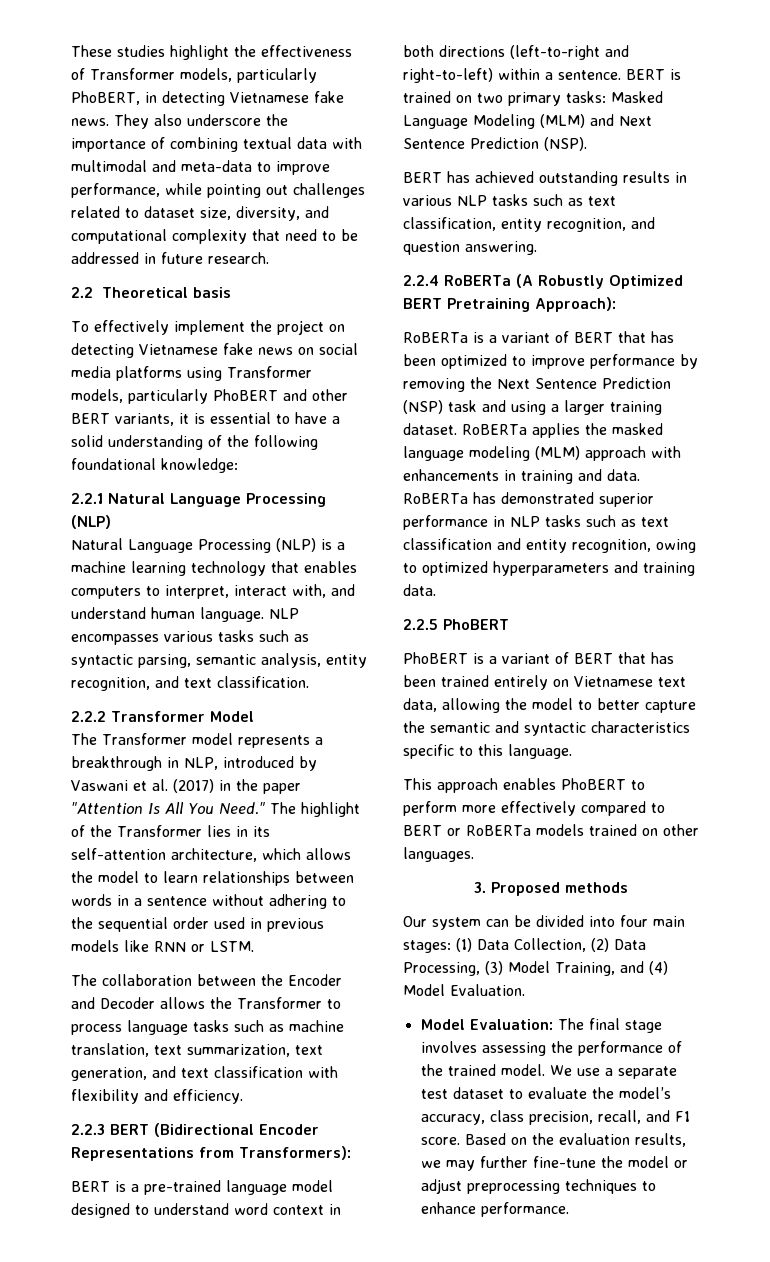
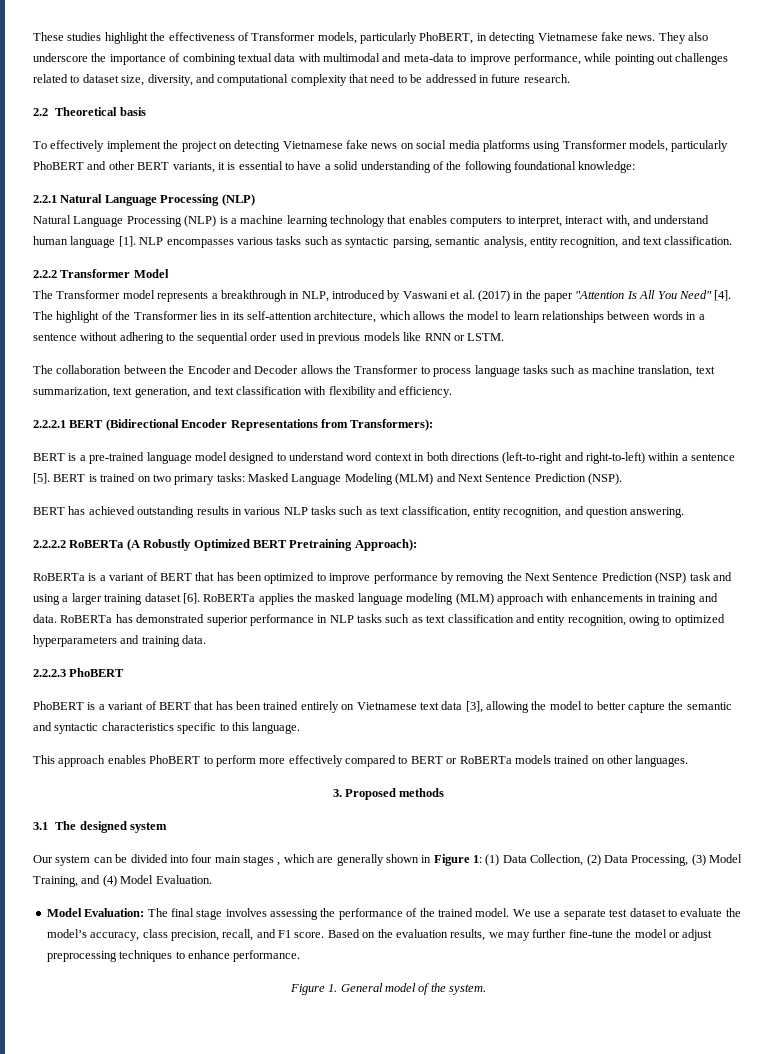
- Natural Language Processing (NLP) is a machine learning technology that enables computers to interpret, interact with, and understand human language.
+ Natural Language Processing (NLP) is a machine learning technology that enables computers to interpret, interact with, and understand human language [1].
- The Transformer model represents a breakthrough in NLP, introduced by Vaswani et al. (2017) in the paper "Attention Is All You Need."
+ The Transformer model represents a breakthrough in NLP, introduced by Vaswani et al. (2017) in the paper "Attention Is All You Need" [4].
- 2.2.3 BERT (Bidirectional Encoder Representations from Transformers):
+ 2.2.2.1 BERT (Bidirectional Encoder Representations from Transformers):
- BERT is a pre-trained language model designed to understand word context in both directions (left-to-right and right-to-left) within a sentence.
+ BERT is a pre-trained language model designed to understand word context in both directions (left-to-right and right-to-left) within a sentence [5].
- 2.2.4 RoBERTa (A Robustly Optimized BERT Pretraining Approach):
+ 2.2.2.2 RoBERTa (A Robustly Optimized BERT Pretraining Approach):
- RoBERTa is a variant of BERT that has been optimized to improve performance by removing the Next Sentence Prediction (NSP) task and using a larger training dataset.
+ RoBERTa is a variant of BERT that has been optimized to improve performance by removing the Next Sentence Prediction (NSP) task and using a larger training dataset [6].
- 2.2.5 PhoBERT
+ 2.2.2.3 PhoBERT
- PhoBERT is a variant of BERT that has been trained entirely on Vietnamese text data, allowing the model to better capture the semantic and syntactic characteristics specific to this language.
+ PhoBERT is a variant of BERT that has been trained entirely on Vietnamese text data [3], allowing the model to better capture the semantic and syntactic characteristics specific to this language.
+ 3.1 The designed system
- Our system can be divided into four main stages: (1) Data Collection, (2) Data Processing, (3) Model Training, and (4) Model Evaluation.
+ Our system can be divided into four main stages , which are generally shown in Figure 1: (1) Data Collection, (2) Data Processing, (3) Model Training, and (4) Model Evaluation.
+ Figure 1. General model of the system.

